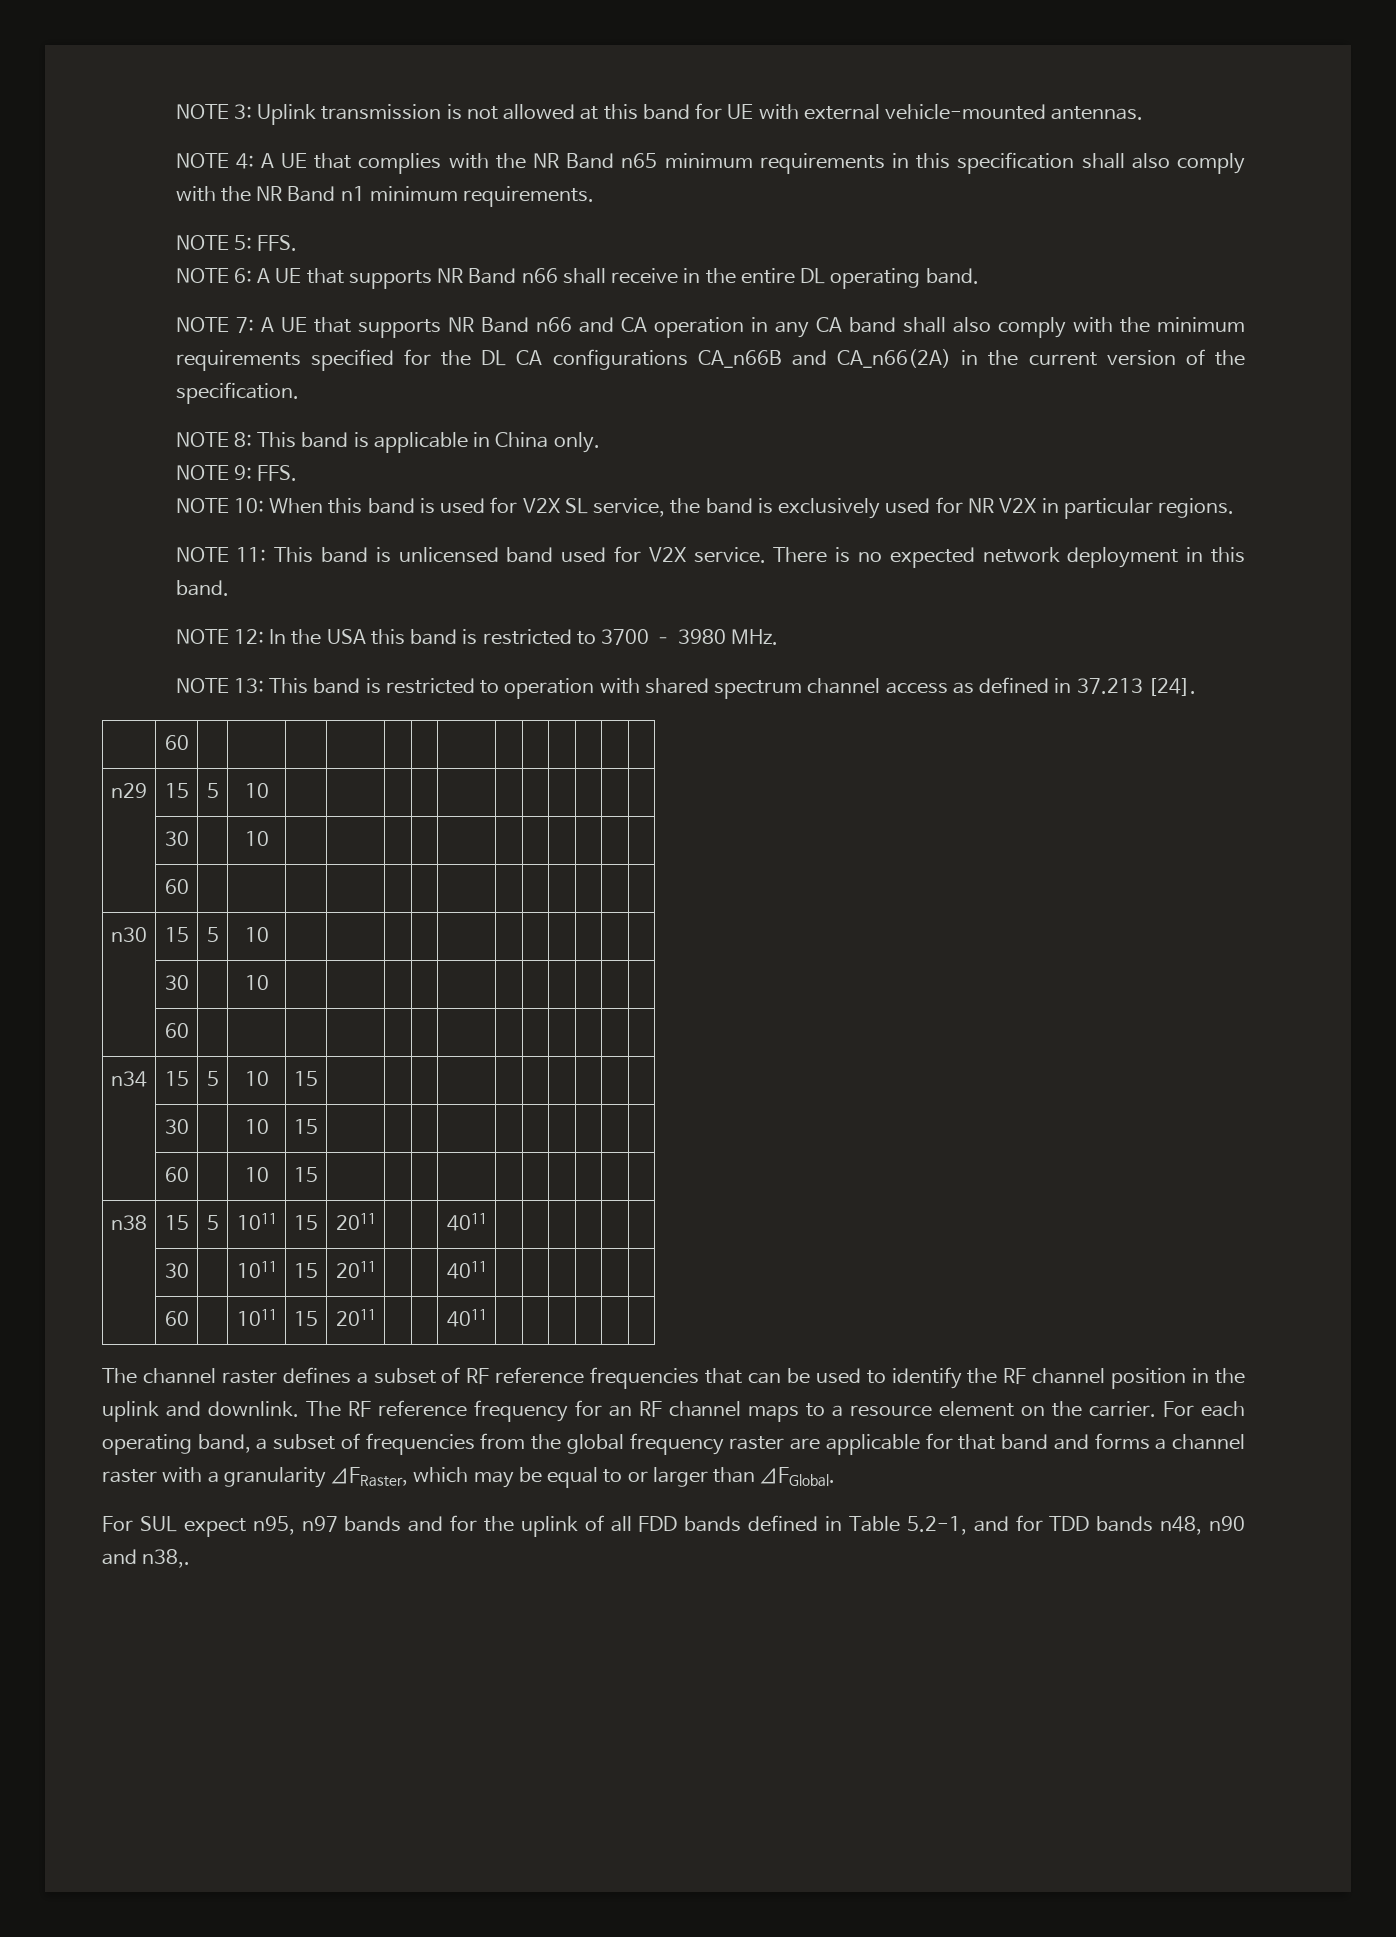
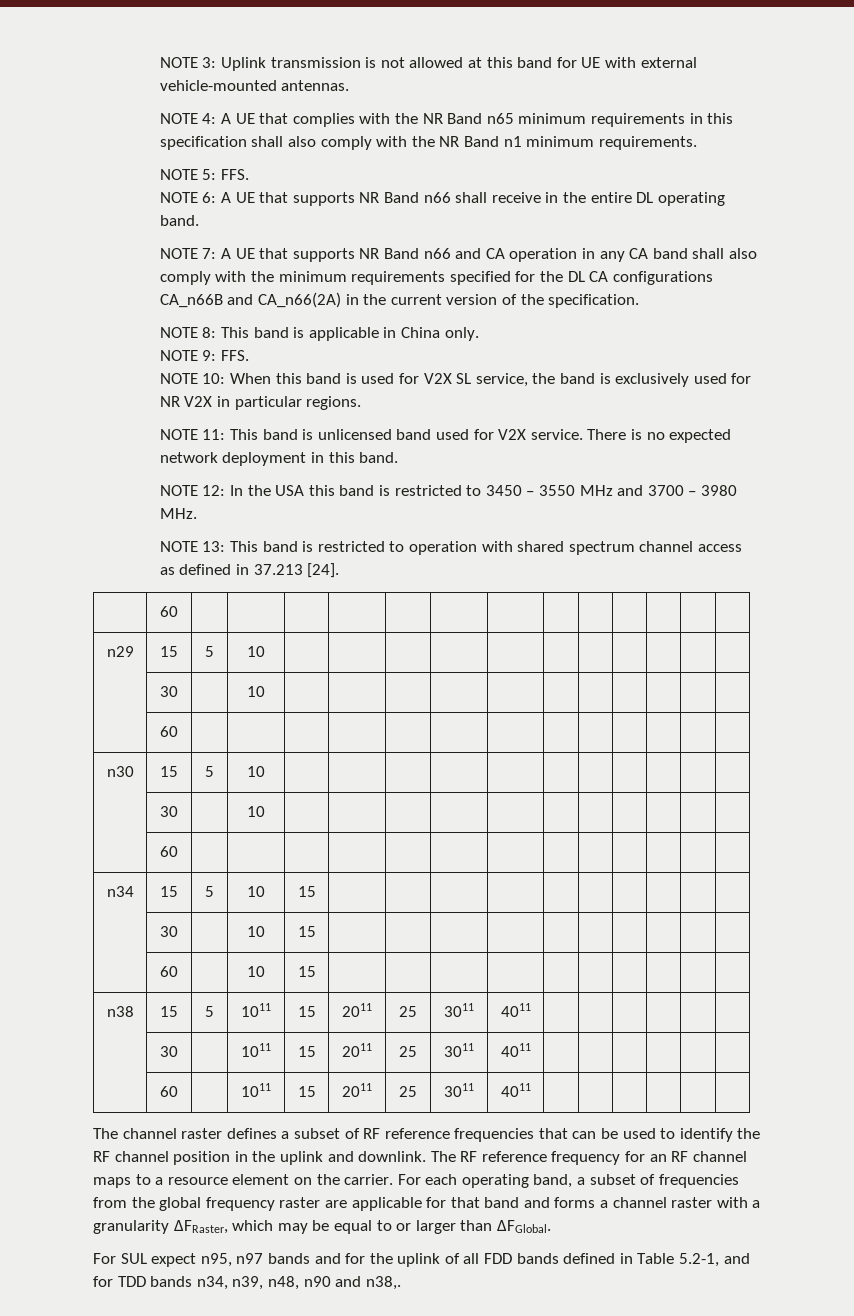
- NOTE 12: In the USA this band is restricted to 3700 – 3980 MHz.
+ NOTE 12: In the USA this band is restricted to 3450 – 3550 MHz and 3700 – 3980 MHz.
- n38 | 15 | 5 | 1011 | 15 | 2011 | | | 4011 | | | | | |
+ n38 | 15 | 5 | 1011 | 15 | 2011 | 25 | 3011 | 4011 | | | | | |
- | 30 | | 1011 | 15 | 2011 | | | 4011 | | | | | |
+ | 30 | | 1011 | 15 | 2011 | 25 | 3011 | 4011 | | | | | |
- | 60 | | 1011 | 15 | 2011 | | | 4011 | | | | | |
+ | 60 | | 1011 | 15 | 2011 | 25 | 3011 | 4011 | | | | | |
- For SUL expect n95, n97 bands and for the uplink of all FDD bands defined in Table 5.2-1, and for TDD bands n48, n90 and n38,.
+ For SUL expect n95, n97 bands and for the uplink of all FDD bands defined in Table 5.2-1, and for TDD bands n34, n39, n48, n90 and n38,.

